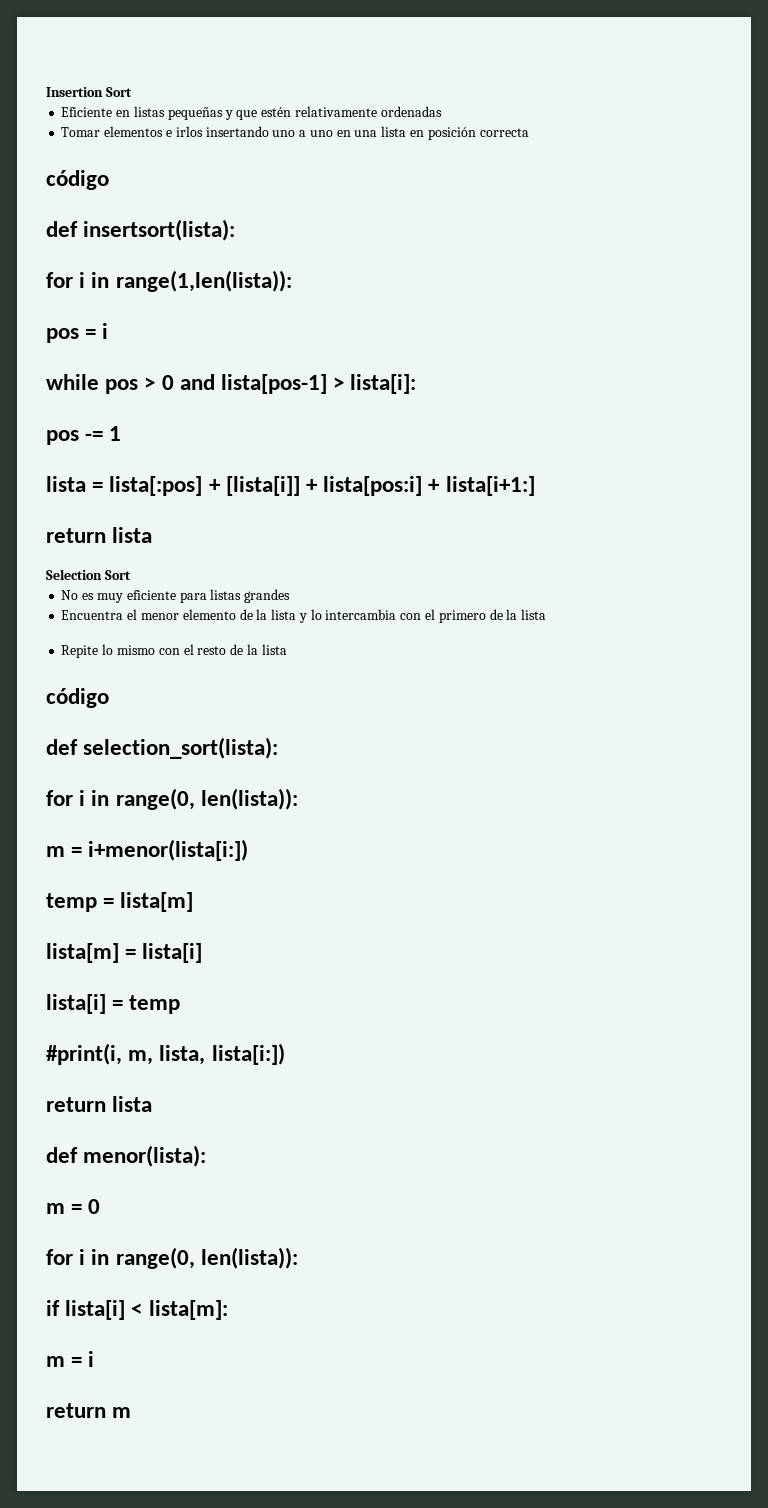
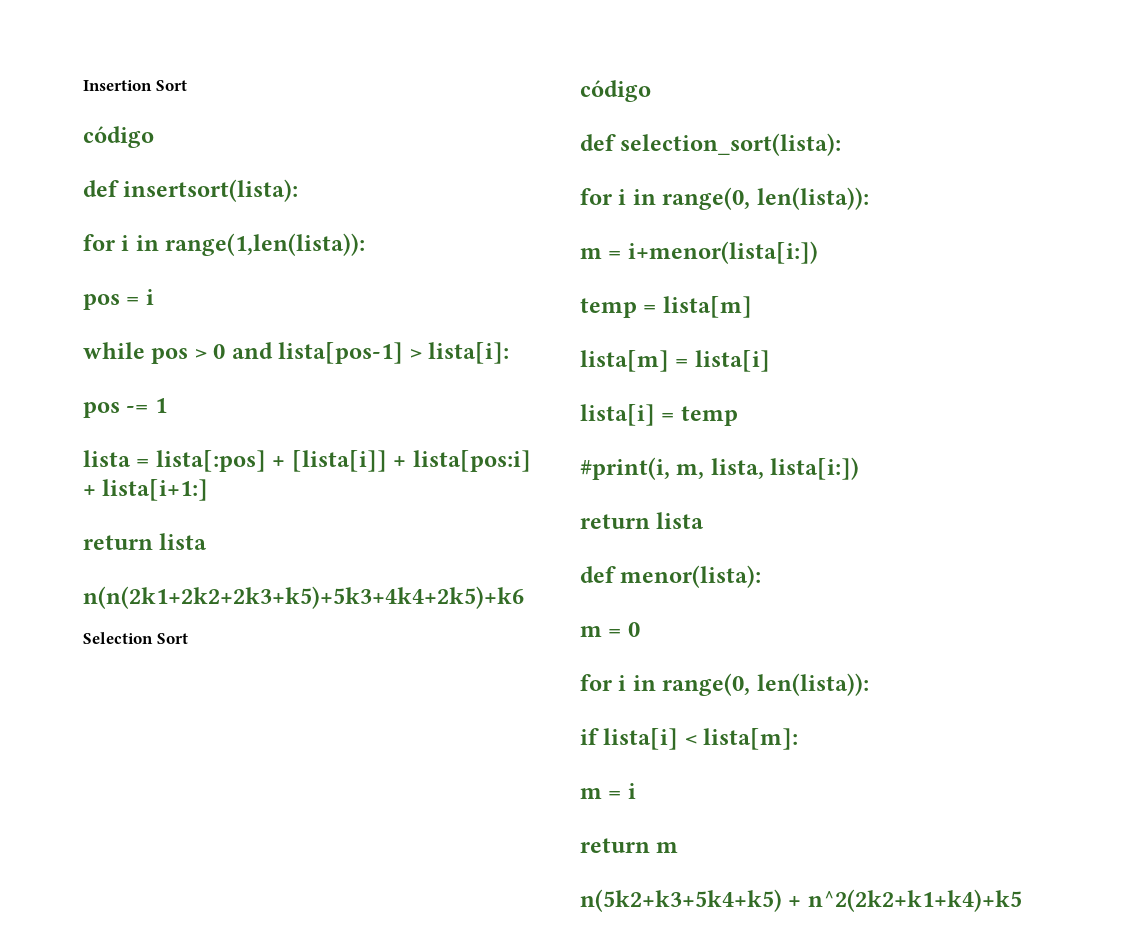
- Eficiente en listas pequeñas y que estén relativamente ordenadas
- Tomar elementos e irlos insertando uno a uno en una lista en posición correcta
+ n(n(2k1+2k2+2k3+k5)+5k3+4k4+2k5)+k6
- No es muy eficiente para listas grandes
- Encuentra el menor elemento de la lista y lo intercambia con el primero de la lista
- Repite lo mismo con el resto de la lista
+ n(5k2+k3+5k4+k5) + n^2(2k2+k1+k4)+k5

